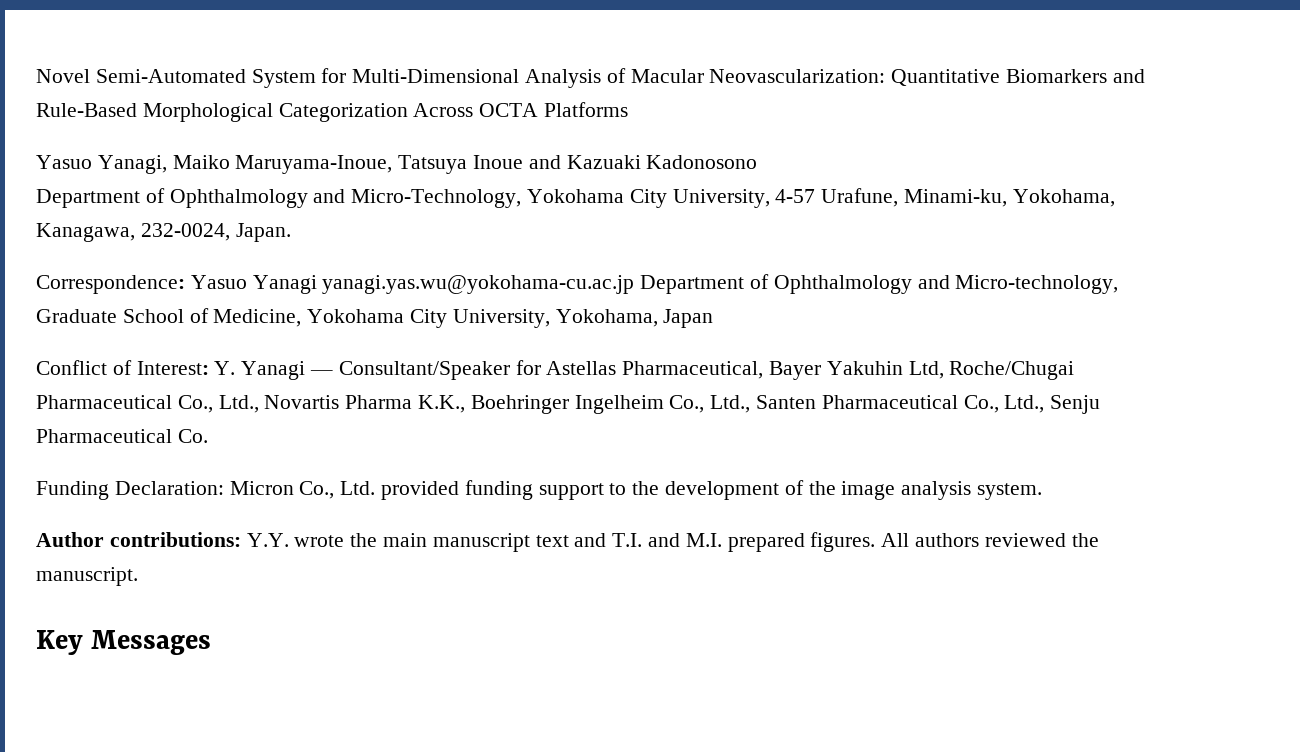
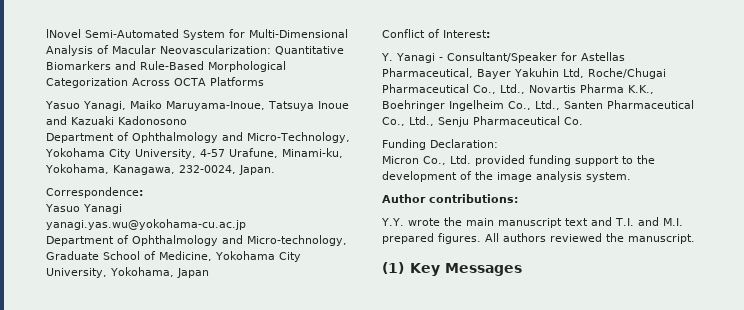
- Novel Semi-Automated System for Multi-Dimensional Analysis of Macular Neovascularization: Quantitative Biomarkers and Rule-Based Morphological Categorization Across OCTA Platforms
+ lNovel Semi-Automated System for Multi-Dimensional Analysis of Macular Neovascularization: Quantitative Biomarkers and Rule-Based Morphological Categorization Across OCTA Platforms
- Correspondence: Yasuo Yanagi yanagi.yas.wu@yokohama-cu.ac.jp Department of Ophthalmology and Micro-technology, Graduate School of Medicine, Yokohama City University, Yokohama, Japan
+ Correspondence:
+ Yasuo Yanagi
+ yanagi.yas.wu@yokohama-cu.ac.jp
+ Department of Ophthalmology and Micro-technology, Graduate School of Medicine, Yokohama City University, Yokohama, Japan
- Conflict of Interest: Y. Yanagi — Consultant/Speaker for Astellas Pharmaceutical, Bayer Yakuhin Ltd, Roche/Chugai Pharmaceutical Co., Ltd., Novartis Pharma K.K., Boehringer Ingelheim Co., Ltd., Santen Pharmaceutical Co., Ltd., Senju Pharmaceutical Co.
+ Conflict of Interest:
+ Y. Yanagi - Consultant/Speaker for Astellas Pharmaceutical, Bayer Yakuhin Ltd, Roche/Chugai Pharmaceutical Co., Ltd., Novartis Pharma K.K., Boehringer Ingelheim Co., Ltd., Santen Pharmaceutical Co., Ltd., Senju Pharmaceutical Co.
- Funding Declaration: Micron Co., Ltd. provided funding support to the development of the image analysis system.
+ Funding Declaration:
+ Micron Co., Ltd. provided funding support to the development of the image analysis system.
- Author contributions: Y.Y. wrote the main manuscript text and T.I. and M.I. prepared figures.
+ Author contributions:
+ Y.Y. wrote the main manuscript text and T.I. and M.I. prepared figures.
- Key Messages
+ (1) Key Messages

